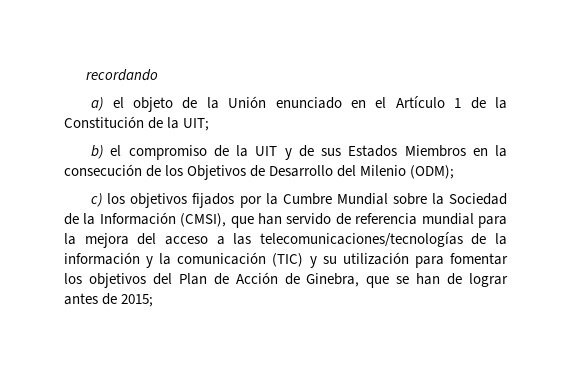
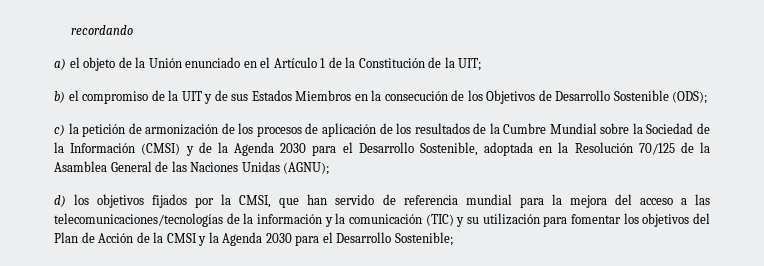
- b) el compromiso de la UIT y de sus Estados Miembros en la consecución de los Objetivos de Desarrollo del Milenio (ODM);
- c) los objetivos fijados por la Cumbre Mundial sobre la Sociedad de la Información (CMSI), que han servido de referencia mundial para la mejora del acceso a las telecomunicaciones/tecnologías de la información y la comunicación (TIC) y su utilización para fomentar los objetivos del Plan de Acción de Ginebra, que se han de lograr antes de 2015;
+ b) el compromiso de la UIT y de sus Estados Miembros en la consecución de los Objetivos de Desarrollo Sostenible (ODS);
+ c) la petición de armonización de los procesos de aplicación de los resultados de la Cumbre Mundial sobre la Sociedad de la Información (CMSI) y de la Agenda 2030 para el Desarrollo Sostenible, adoptada en la Resolución 70/125 de la Asamblea General de las Naciones Unidas (AGNU);
+ d) los objetivos fijados por la CMSI, que han servido de referencia mundial para la mejora del acceso a las telecomunicaciones/tecnologías de la información y la comunicación (TIC) y su utilización para fomentar los objetivos del Plan de Acción de la CMSI y la Agenda 2030 para el Desarrollo Sostenible;

